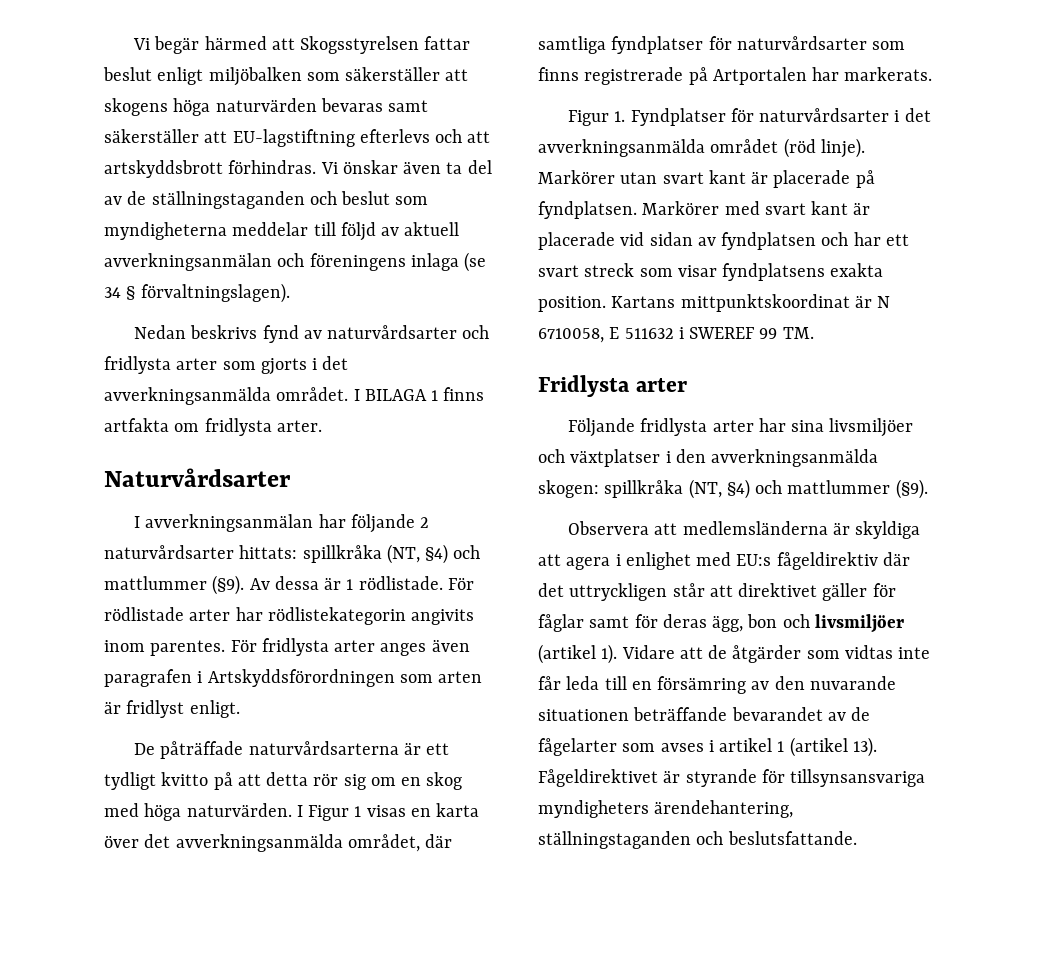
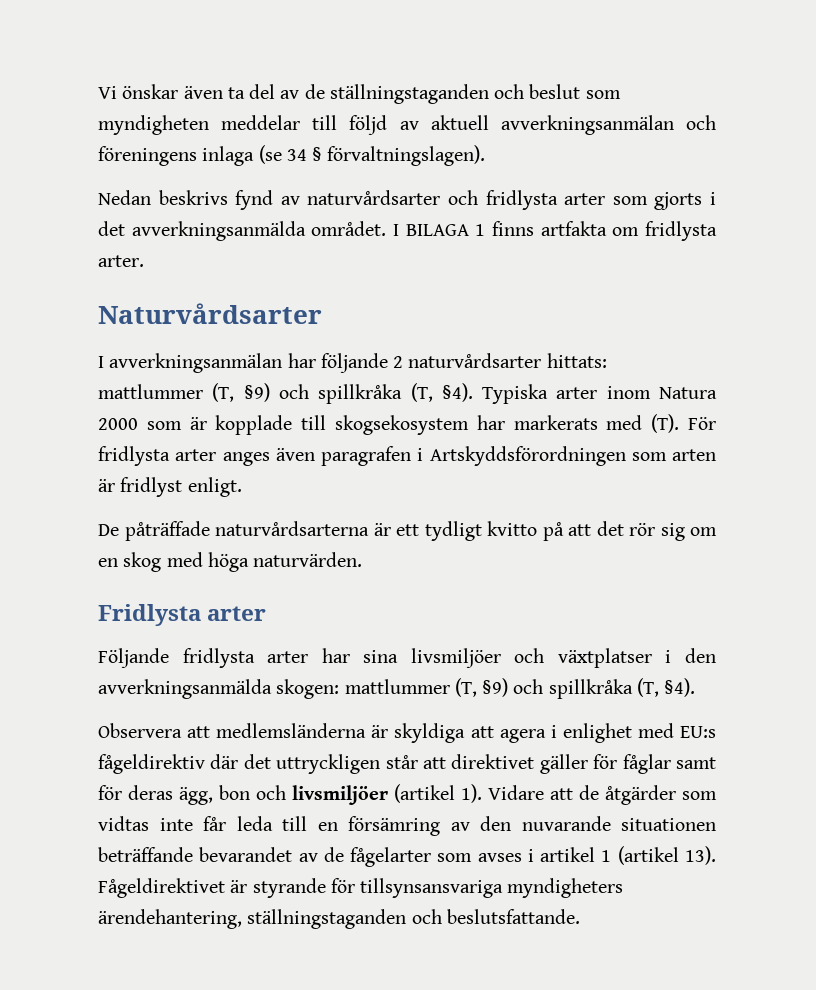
- Vi begär härmed att Skogsstyrelsen fattar beslut enligt miljöbalken som säkerställer att skogens höga naturvärden bevaras samt säkerställer att EU-lagstiftning efterlevs och att artskyddsbrott förhindras. Vi önskar även ta del av de ställningstaganden och beslut som myndigheterna meddelar till följd av aktuell avverkningsanmälan och föreningens inlaga (se 34 § förvaltningslagen).
+ Vi önskar även ta del av de ställningstaganden och beslut som myndigheten meddelar till följd av aktuell avverkningsanmälan och föreningens inlaga (se 34 § förvaltningslagen).
- I avverkningsanmälan har följande 2 naturvårdsarter hittats: spillkråka (NT, §4) och mattlummer (§9). Av dessa är 1 rödlistade. För rödlistade arter har rödlistekategorin angivits inom parentes. För fridlysta arter anges även paragrafen i Artskyddsförordningen som arten är fridlyst enligt.
+ I avverkningsanmälan har följande 2 naturvårdsarter hittats: mattlummer (T, §9) och spillkråka (T, §4). Typiska arter inom Natura 2000 som är kopplade till skogsekosystem har markerats med (T). För fridlysta arter anges även paragrafen i Artskyddsförordningen som arten är fridlyst enligt.
- De påträffade naturvårdsarterna är ett tydligt kvitto på att detta rör sig om en skog med höga naturvärden. I Figur 1 visas en karta över det avverkningsanmälda området, där samtliga fyndplatser för naturvårdsarter som finns registrerade på Artportalen har markerats.
- Figur 1. Fyndplatser för naturvårdsarter i det avverkningsanmälda området (röd linje). Markörer utan svart kant är placerade på fyndplatsen. Markörer med svart kant är placerade vid sidan av fyndplatsen och har ett svart streck som visar fyndplatsens exakta position. Kartans mittpunktskoordinat är N 6710058, E 511632 i SWEREF 99 TM.
+ De påträffade naturvårdsarterna är ett tydligt kvitto på att det rör sig om en skog med höga naturvärden.
- Följande fridlysta arter har sina livsmiljöer och växtplatser i den avverkningsanmälda skogen: spillkråka (NT, §4) och mattlummer (§9).
+ Följande fridlysta arter har sina livsmiljöer och växtplatser i den avverkningsanmälda skogen: mattlummer (T, §9) och spillkråka (T, §4).

